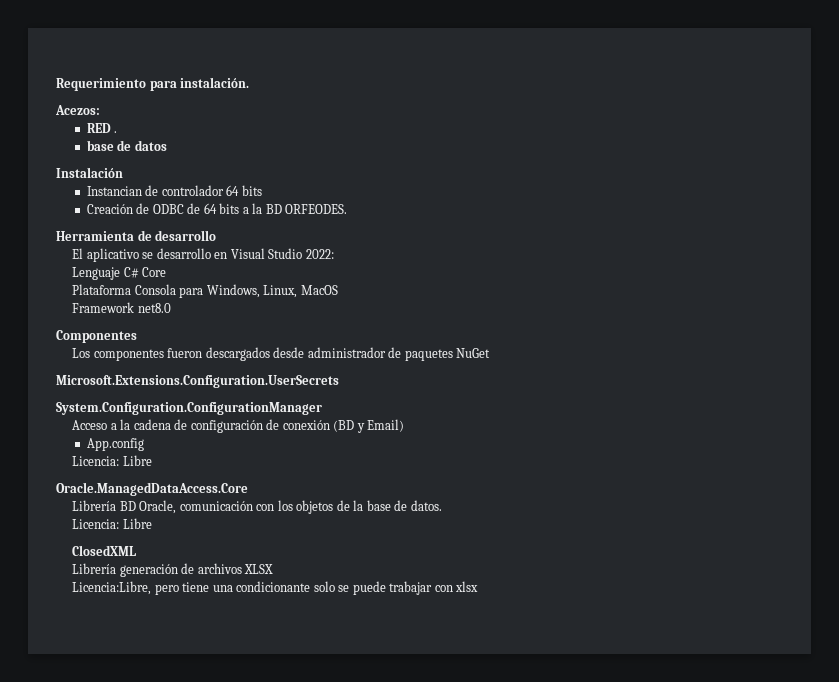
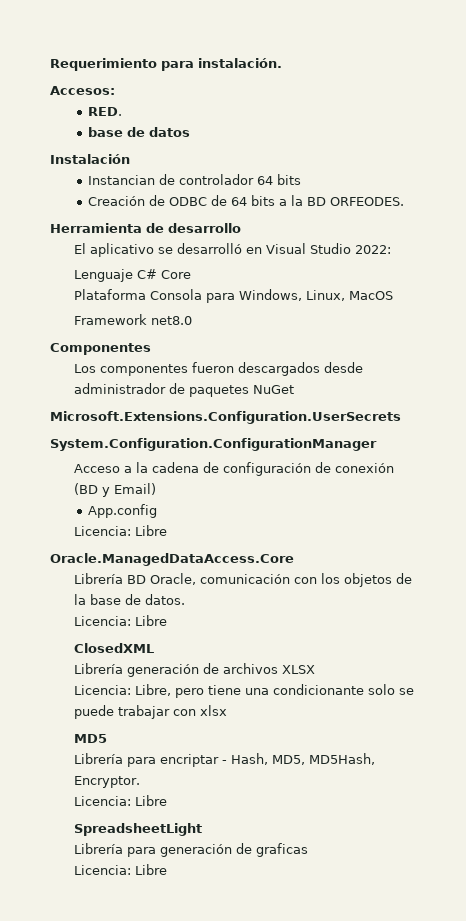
- Acezos:
- RED .
+ Accesos:
+ RED.
- El aplicativo se desarrollo en Visual Studio 2022:
+ El aplicativo se desarrolló en Visual Studio 2022:
- Licencia:Libre, pero tiene una condicionante solo se puede trabajar con xlsx
+ Licencia: Libre, pero tiene una condicionante solo se puede trabajar con xlsx
+ MD5
+ Librería para encriptar - Hash, MD5, MD5Hash, Encryptor.
+ Licencia: Libre
+ SpreadsheetLight
+ Librería para generación de graficas
+ Licencia: Libre

